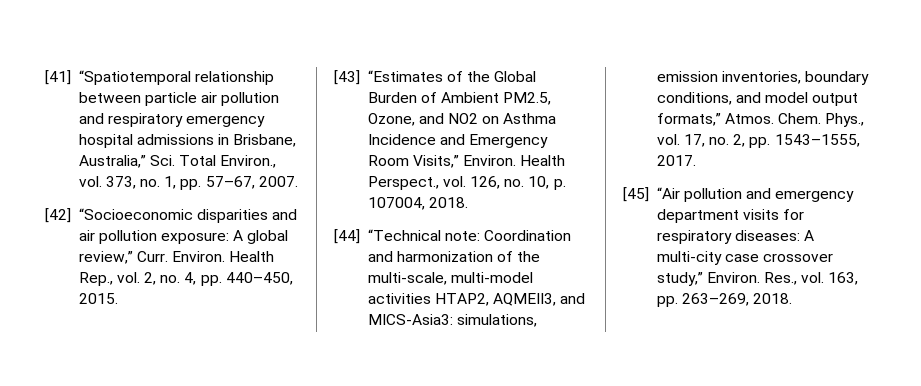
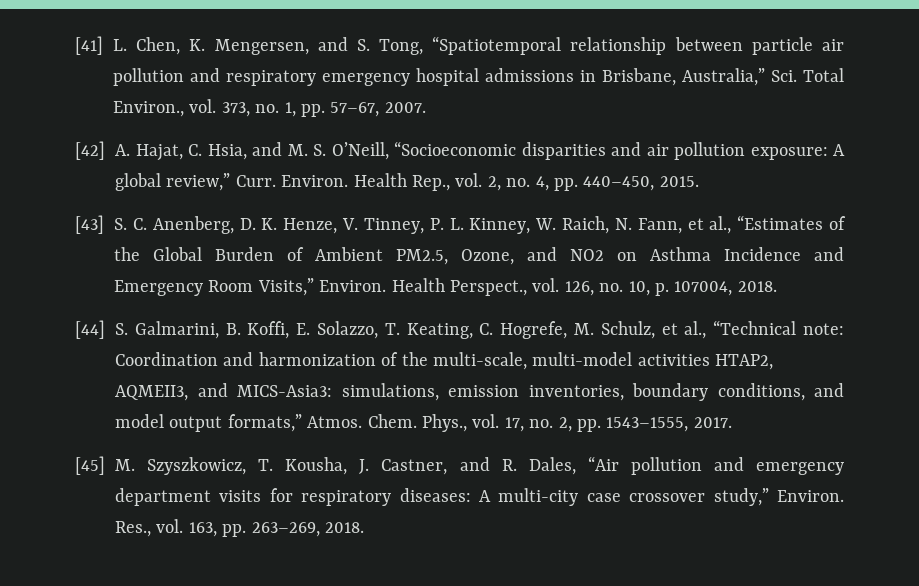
- [41] “Spatiotemporal relationship between particle air pollution and respiratory emergency hospital admissions in Brisbane, Australia,” Sci. Total Environ., vol. 373, no. 1, pp. 57–67, 2007.
+ [41] L. Chen, K. Mengersen, and S. Tong, “Spatiotemporal relationship between particle air pollution and respiratory emergency hospital admissions in Brisbane, Australia,” Sci. Total Environ., vol. 373, no. 1, pp. 57–67, 2007.
- [42] “Socioeconomic disparities and air pollution exposure: A global review,” Curr.
+ [42] A. Hajat, C. Hsia, and M. S. O’Neill, “Socioeconomic disparities and air pollution exposure: A global review,” Curr.
- [43] “Estimates of the Global Burden of Ambient PM2.5, Ozone, and NO2 on Asthma Incidence and Emergency Room Visits,” Environ.
+ [43] S. C. Anenberg, D. K. Henze, V. Tinney, P. L. Kinney, W. Raich, N. Fann, et al., “Estimates of the Global Burden of Ambient PM2.5, Ozone, and NO2 on Asthma Incidence and Emergency Room Visits,” Environ.
- [44] “Technical note: Coordination and harmonization of the multi-scale, multi-model activities HTAP2, AQMEII3, and MICS-Asia3: simulations, emission inventories, boundary conditions, and model output formats,” Atmos.
+ [44] S. Galmarini, B. Koffi, E. Solazzo, T. Keating, C. Hogrefe, M. Schulz, et al., “Technical note: Coordination and harmonization of the multi-scale, multi-model activities HTAP2, AQMEII3, and MICS-Asia3: simulations, emission inventories, boundary conditions, and model output formats,” Atmos.
- [45] “Air pollution and emergency department visits for respiratory diseases: A multi-city case crossover study,” Environ.
+ [45] M. Szyszkowicz, T. Kousha, J. Castner, and R. Dales, “Air pollution and emergency department visits for respiratory diseases: A multi-city case crossover study,” Environ.

